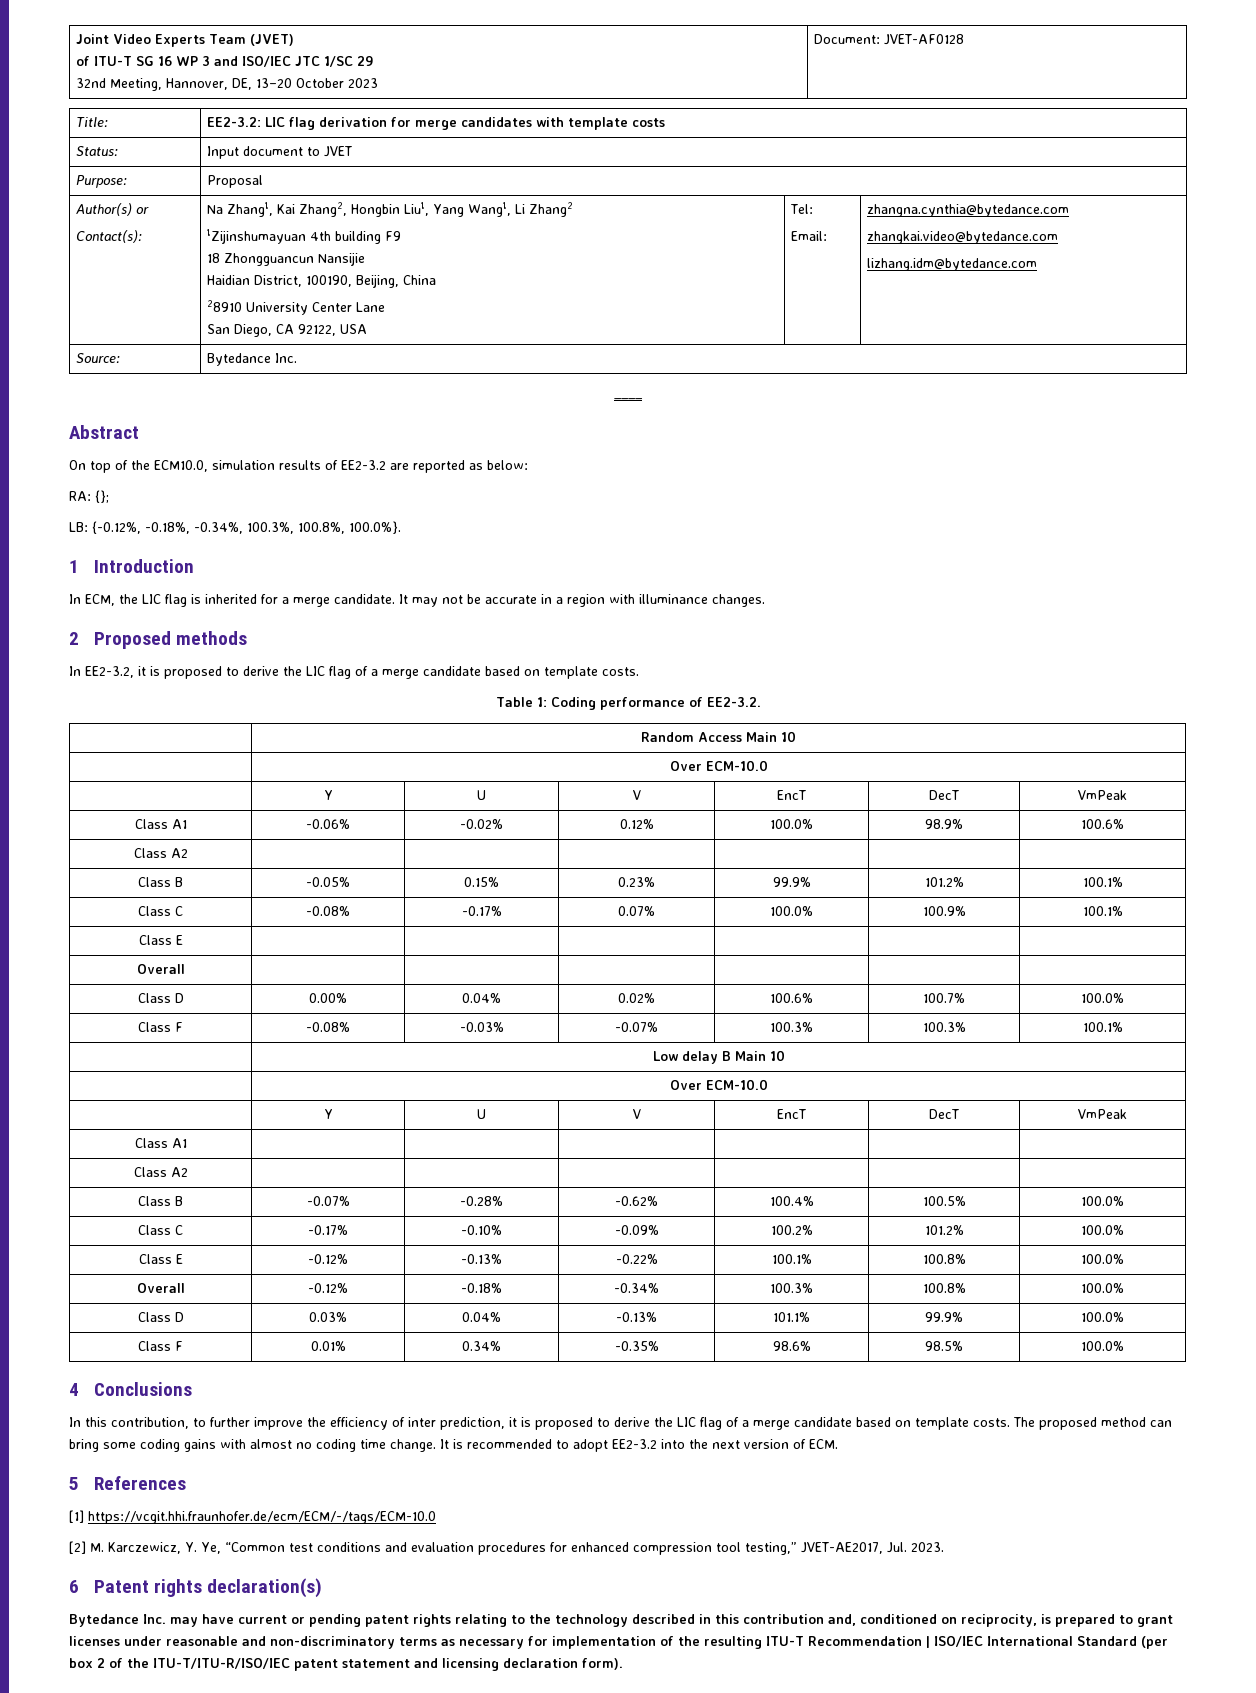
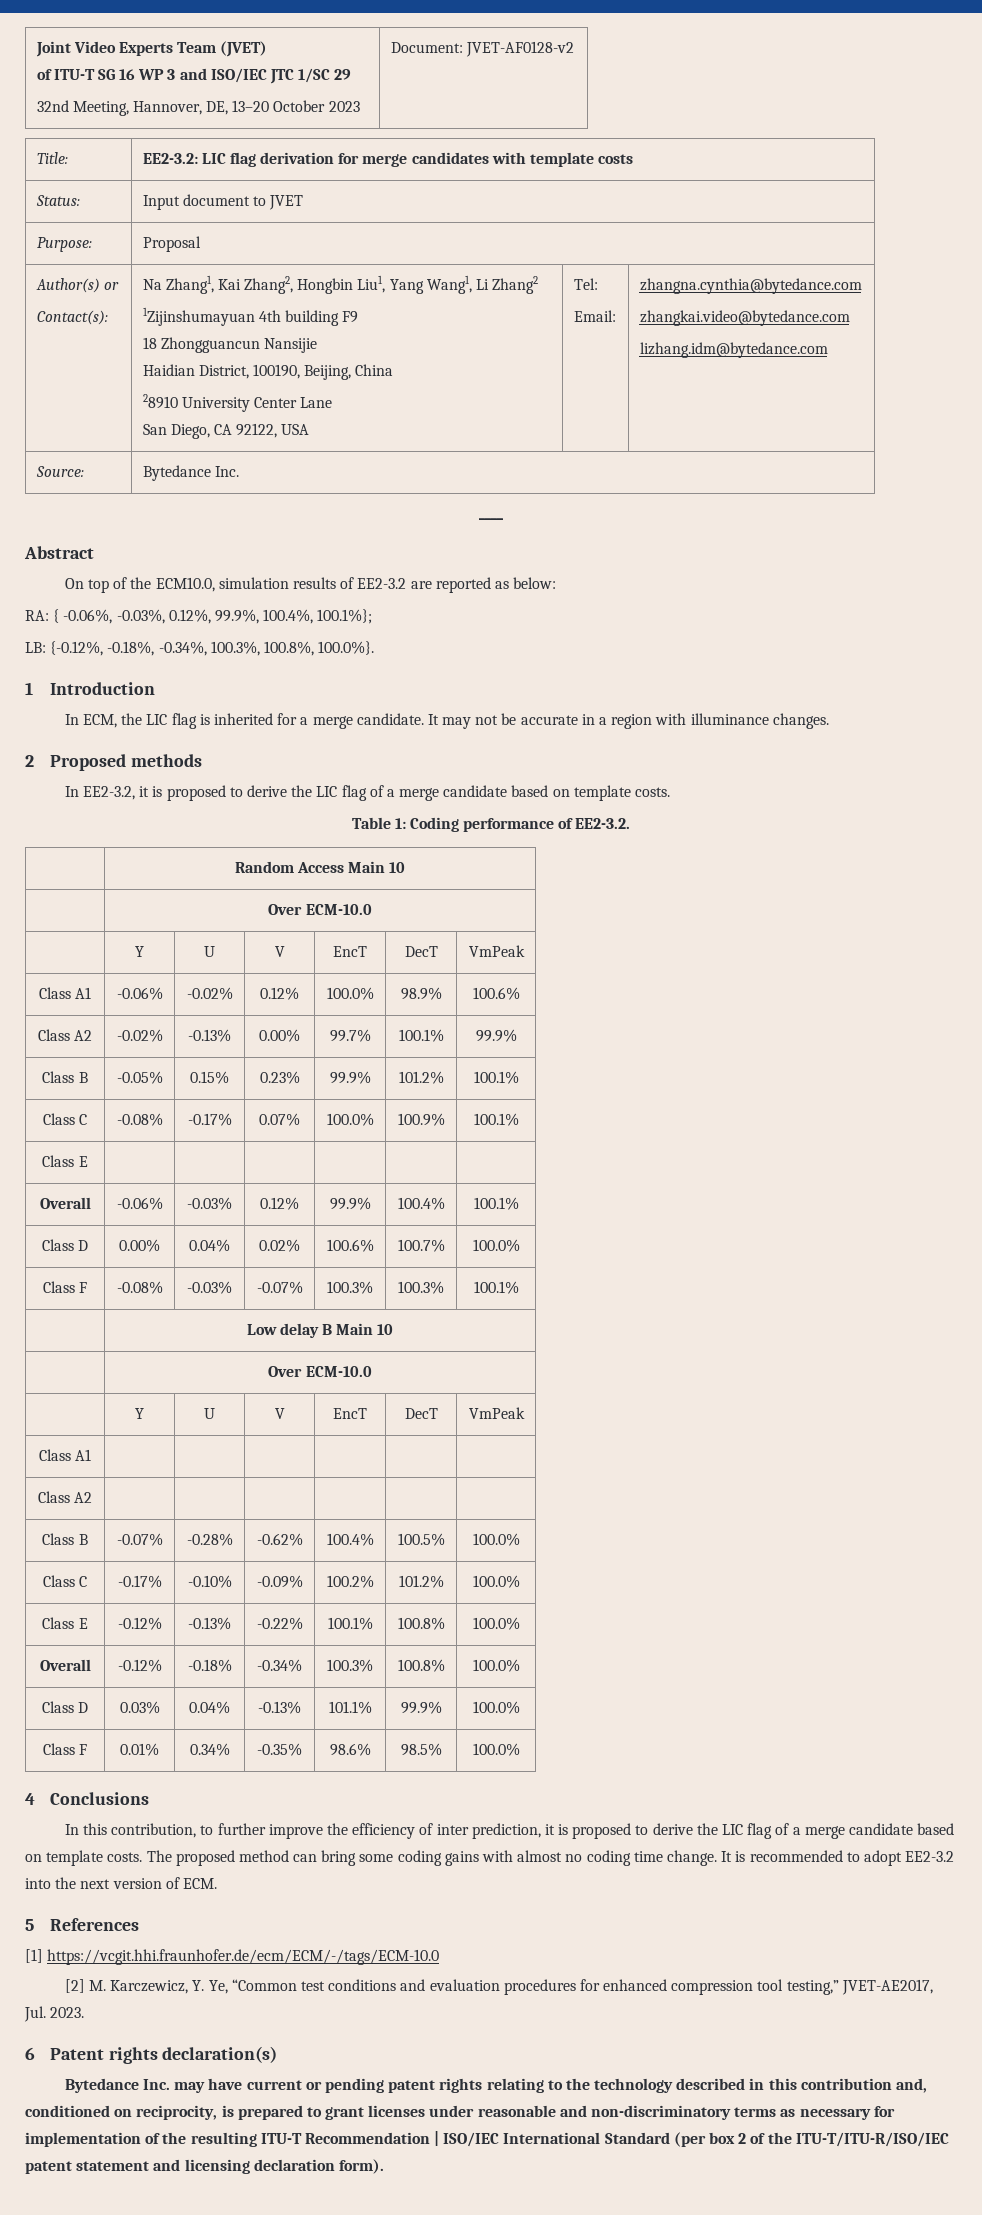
  Joint Video Experts Team (JVET)
  of ITU-T SG 16 WP 3 and ISO/IEC JTC 1/SC 29
- 32nd Meeting, Hannover, DE, 13–20 October 2023 | Document: JVET-AF0128
+ 32nd Meeting, Hannover, DE, 13–20 October 2023 | Document: JVET-AF0128-v2
- RA: {};
+ RA: { -0.06%, -0.03%, 0.12%, 99.9%, 100.4%, 100.1%};
  Class A1 | -0.06% | -0.02% | 0.12% | 100.0% | 98.9% | 100.6%
- Class A2 | | | | | |
+ Class A2 | -0.02% | -0.13% | 0.00% | 99.7% | 100.1% | 99.9%
- Overall | | | | | |
+ Overall | -0.06% | -0.03% | 0.12% | 99.9% | 100.4% | 100.1%

